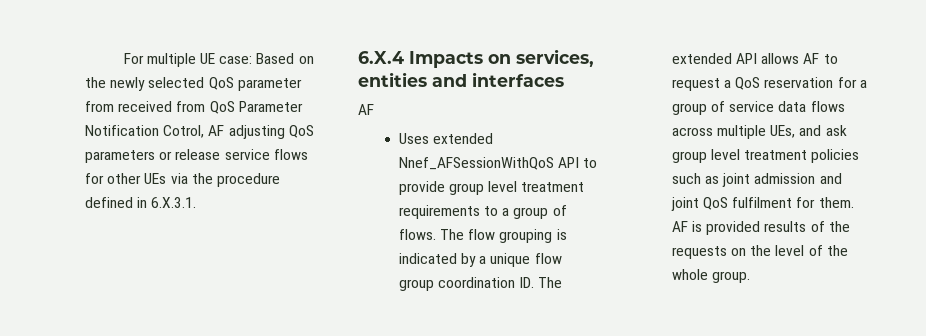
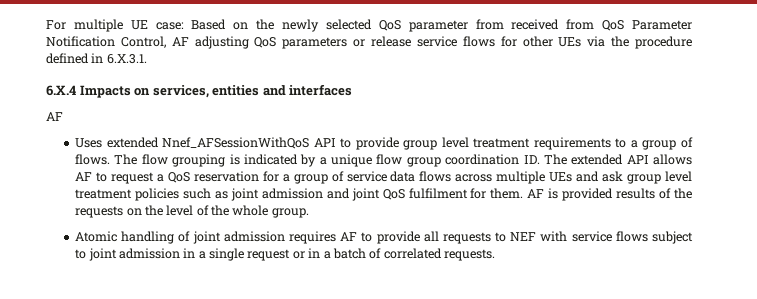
- For multiple UE case: Based on the newly selected QoS parameter from received from QoS Parameter Notification Cotrol, AF adjusting QoS parameters or release service flows for other UEs via the procedure defined in 6.X.3.1.
+ For multiple UE case: Based on the newly selected QoS parameter from received from QoS Parameter Notification Control, AF adjusting QoS parameters or release service flows for other UEs via the procedure defined in 6.X.3.1.
- The flow grouping is indicated by a unique flow group coordination ID. The extended API allows AF to request a QoS reservation for a group of service data flows across multiple UEs, and ask group level treatment policies such as joint admission and joint QoS fulfilment for them.
+ The flow grouping is indicated by a unique flow group coordination ID. The extended API allows AF to request a QoS reservation for a group of service data flows across multiple UEs and ask group level treatment policies such as joint admission and joint QoS fulfilment for them.
+ Atomic handling of joint admission requires AF to provide all requests to NEF with service flows subject to joint admission in a single request or in a batch of correlated requests.

